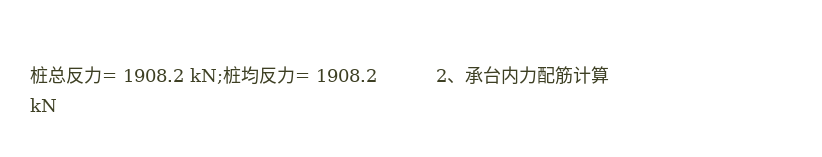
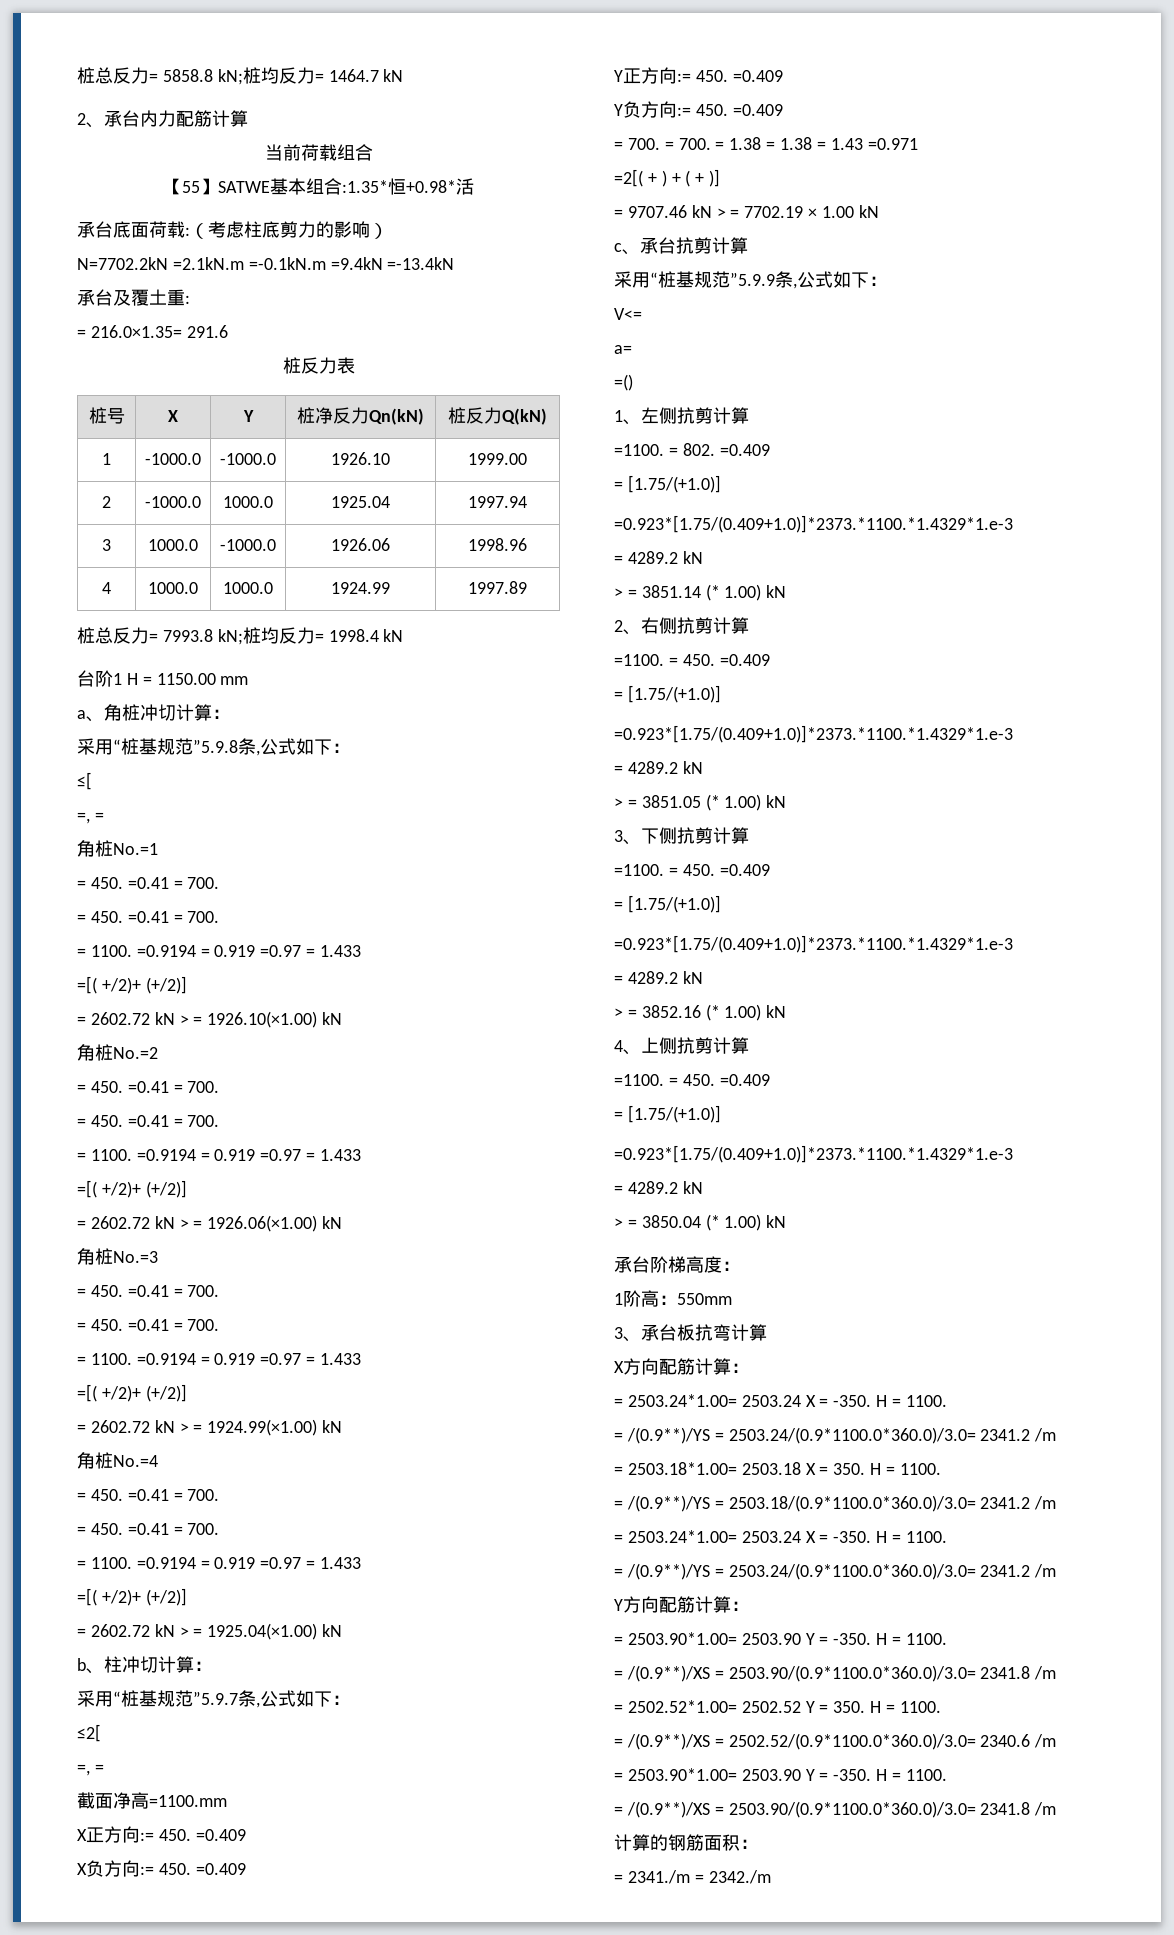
- 桩总反力= 1908.2 kN;桩均反力= 1908.2 kN
+ 桩总反力= 5858.8 kN;桩均反力= 1464.7 kN
+ 当前荷载组合
+ 【55】SATWE基本组合:1.35*恒+0.98*活
+ 承台底面荷载:（考虑柱底剪力的影响）
+ N=7702.2kN =2.1kN.m =-0.1kN.m =9.4kN =-13.4kN
+ 承台及覆土重:
+ = 216.0×1.35= 291.6
+ 桩反力表
+ 桩号 | X | Y | 桩净反力Qn(kN) | 桩反力Q(kN)
+ 1 | -1000.0 | -1000.0 | 1926.10 | 1999.00
+ 2 | -1000.0 | 1000.0 | 1925.04 | 1997.94
+ 3 | 1000.0 | -1000.0 | 1926.06 | 1998.96
+ 4 | 1000.0 | 1000.0 | 1924.99 | 1997.89
+ 桩总反力= 7993.8 kN;桩均反力= 1998.4 kN
+ 台阶1 H = 1150.00 mm
+ a、角桩冲切计算：
+ 采用“桩基规范”5.9.8条,公式如下：
+ ≤[
+ =, =
+ 角桩No.=1
+ = 450. =0.41 = 700.
+ = 450. =0.41 = 700.
+ = 1100. =0.9194 = 0.919 =0.97 = 1.433
+ =[( +/2)+ (+/2)]
+ = 2602.72 kN > = 1926.10(×1.00) kN
+ 角桩No.=2
+ = 450. =0.41 = 700.
+ = 450. =0.41 = 700.
+ = 1100. =0.9194 = 0.919 =0.97 = 1.433
+ =[( +/2)+ (+/2)]
+ = 2602.72 kN > = 1926.06(×1.00) kN
+ 角桩No.=3
+ = 450. =0.41 = 700.
+ = 450. =0.41 = 700.
+ = 1100. =0.9194 = 0.919 =0.97 = 1.433
+ =[( +/2)+ (+/2)]
+ = 2602.72 kN > = 1924.99(×1.00) kN
+ 角桩No.=4
+ = 450. =0.41 = 700.
+ = 450. =0.41 = 700.
+ = 1100. =0.9194 = 0.919 =0.97 = 1.433
+ =[( +/2)+ (+/2)]
+ = 2602.72 kN > = 1925.04(×1.00) kN
+ b、柱冲切计算：
+ 采用“桩基规范”5.9.7条,公式如下：
+ ≤2[
+ =, =
+ 截面净高=1100.mm
+ X正方向:= 450. =0.409
+ X负方向:= 450. =0.409
+ Y正方向:= 450. =0.409
+ Y负方向:= 450. =0.409
+ = 700. = 700. = 1.38 = 1.38 = 1.43 =0.971
+ =2[( + ) + ( + )]
+ = 9707.46 kN > = 7702.19 × 1.00 kN
+ c、承台抗剪计算
+ 采用“桩基规范”5.9.9条,公式如下：
+ V<=
+ a=
+ =()
+ 1、左侧抗剪计算
+ =1100. = 802. =0.409
+ = [1.75/(+1.0)]
+ =0.923*[1.75/(0.409+1.0)]*2373.*1100.*1.4329*1.e-3
+ = 4289.2 kN
+ > = 3851.14 (* 1.00) kN
+ 2、右侧抗剪计算
+ =1100. = 450. =0.409
+ = [1.75/(+1.0)]
+ =0.923*[1.75/(0.409+1.0)]*2373.*1100.*1.4329*1.e-3
+ = 4289.2 kN
+ > = 3851.05 (* 1.00) kN
+ 3、下侧抗剪计算
+ =1100. = 450. =0.409
+ = [1.75/(+1.0)]
+ =0.923*[1.75/(0.409+1.0)]*2373.*1100.*1.4329*1.e-3
+ = 4289.2 kN
+ > = 3852.16 (* 1.00) kN
+ 4、上侧抗剪计算
+ =1100. = 450. =0.409
+ = [1.75/(+1.0)]
+ =0.923*[1.75/(0.409+1.0)]*2373.*1100.*1.4329*1.e-3
+ = 4289.2 kN
+ > = 3850.04 (* 1.00) kN
+ 承台阶梯高度：
+ 1阶高：550mm
+ 3、承台板抗弯计算
+ X方向配筋计算：
+ = 2503.24*1.00= 2503.24 X = -350. H = 1100.
+ = /(0.9**)/YS = 2503.24/(0.9*1100.0*360.0)/3.0= 2341.2 /m
+ = 2503.18*1.00= 2503.18 X = 350. H = 1100.
+ = /(0.9**)/YS = 2503.18/(0.9*1100.0*360.0)/3.0= 2341.2 /m
+ = 2503.24*1.00= 2503.24 X = -350. H = 1100.
+ = /(0.9**)/YS = 2503.24/(0.9*1100.0*360.0)/3.0= 2341.2 /m
+ Y方向配筋计算：
+ = 2503.90*1.00= 2503.90 Y = -350. H = 1100.
+ = /(0.9**)/XS = 2503.90/(0.9*1100.0*360.0)/3.0= 2341.8 /m
+ = 2502.52*1.00= 2502.52 Y = 350. H = 1100.
+ = /(0.9**)/XS = 2502.52/(0.9*1100.0*360.0)/3.0= 2340.6 /m
+ = 2503.90*1.00= 2503.90 Y = -350. H = 1100.
+ = /(0.9**)/XS = 2503.90/(0.9*1100.0*360.0)/3.0= 2341.8 /m
+ 计算的钢筋面积：
+ = 2341./m = 2342./m

